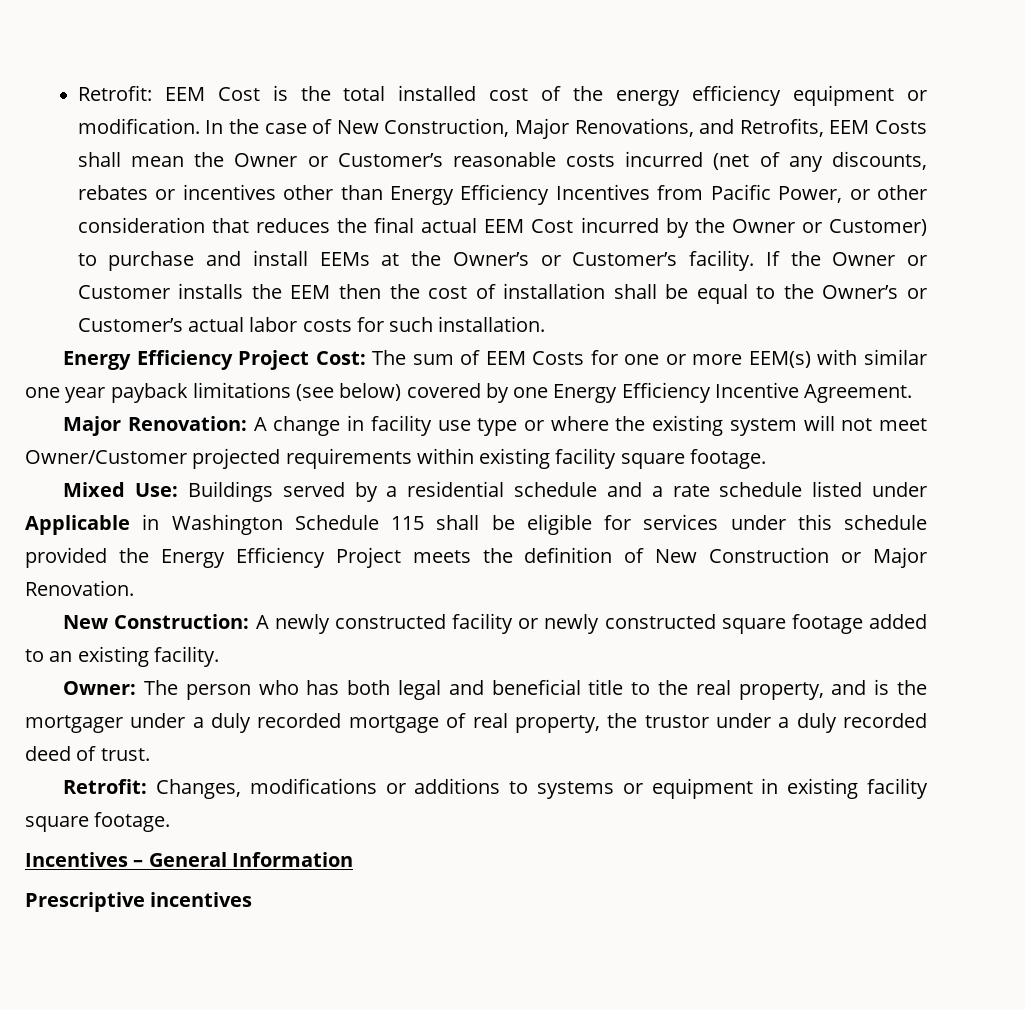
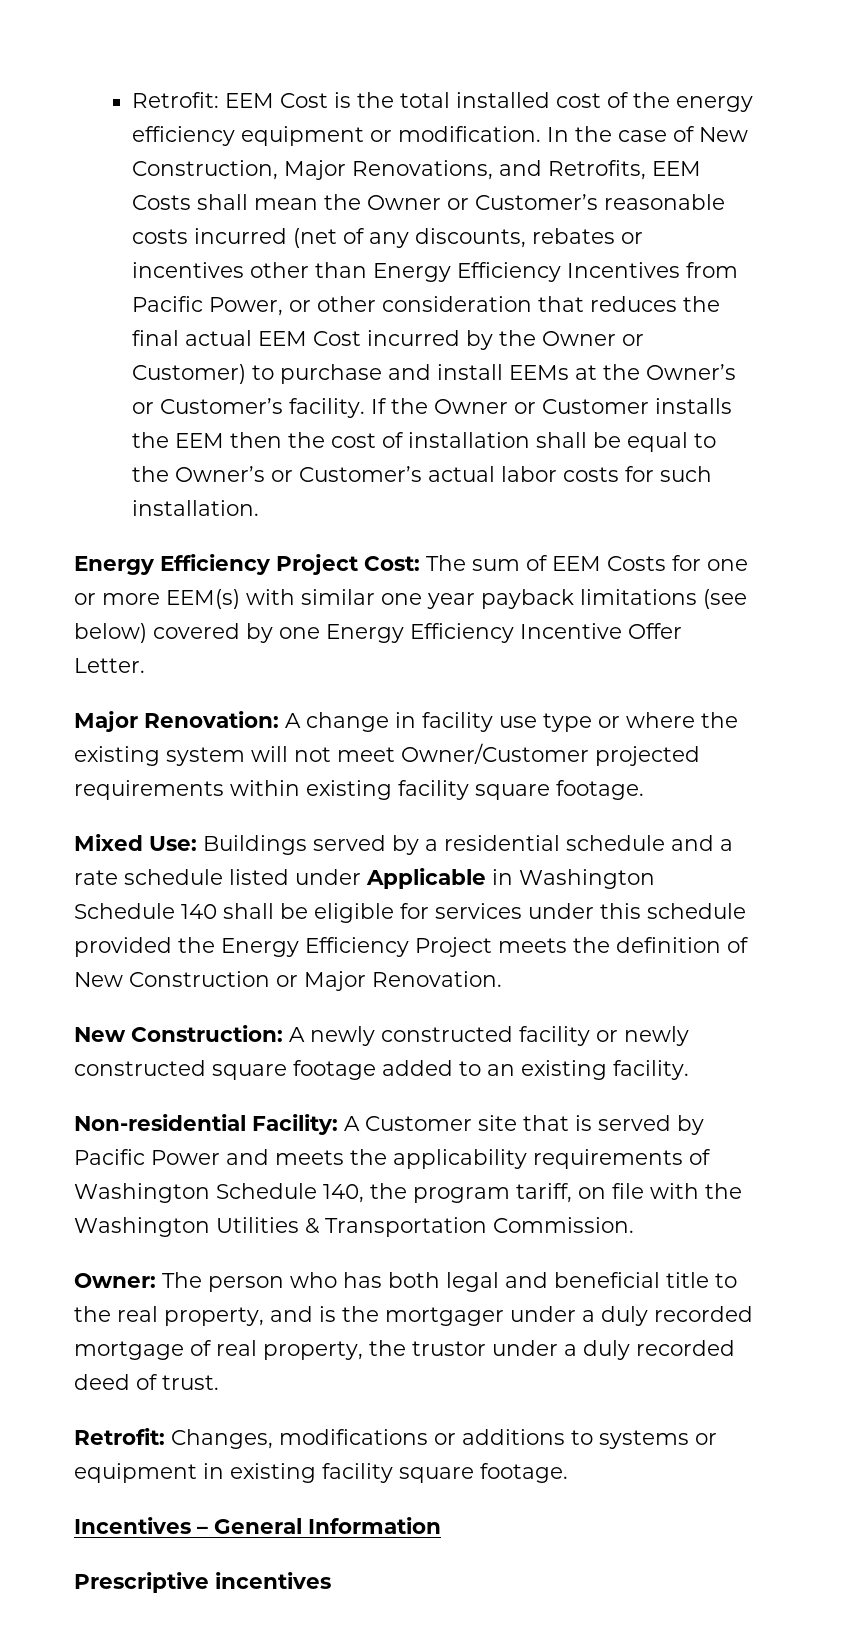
- Energy Efficiency Project Cost: The sum of EEM Costs for one or more EEM(s) with similar one year payback limitations (see below) covered by one Energy Efficiency Incentive Agreement.
+ Energy Efficiency Project Cost: The sum of EEM Costs for one or more EEM(s) with similar one year payback limitations (see below) covered by one Energy Efficiency Incentive Offer Letter.
- Mixed Use: Buildings served by a residential schedule and a rate schedule listed under Applicable in Washington Schedule 115 shall be eligible for services under this schedule provided the Energy Efficiency Project meets the definition of New Construction or Major Renovation.
+ Mixed Use: Buildings served by a residential schedule and a rate schedule listed under Applicable in Washington Schedule 140 shall be eligible for services under this schedule provided the Energy Efficiency Project meets the definition of New Construction or Major Renovation.
+ Non-residential Facility: A Customer site that is served by Pacific Power and meets the applicability requirements of Washington Schedule 140, the program tariff, on file with the Washington Utilities & Transportation Commission.

